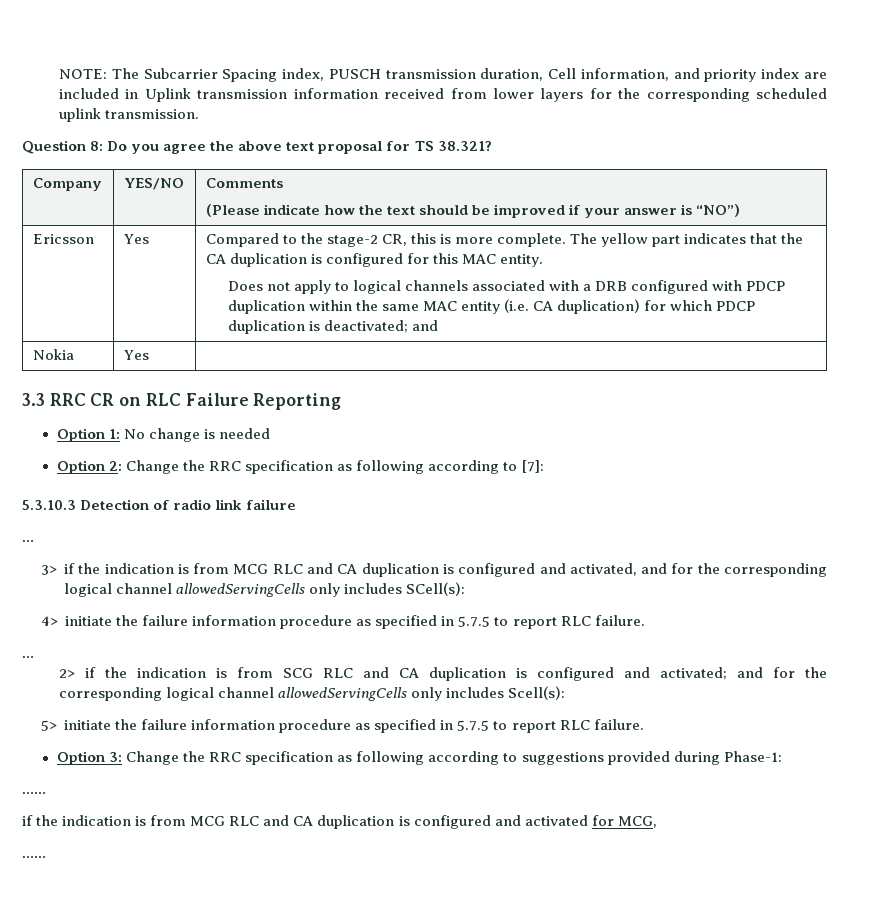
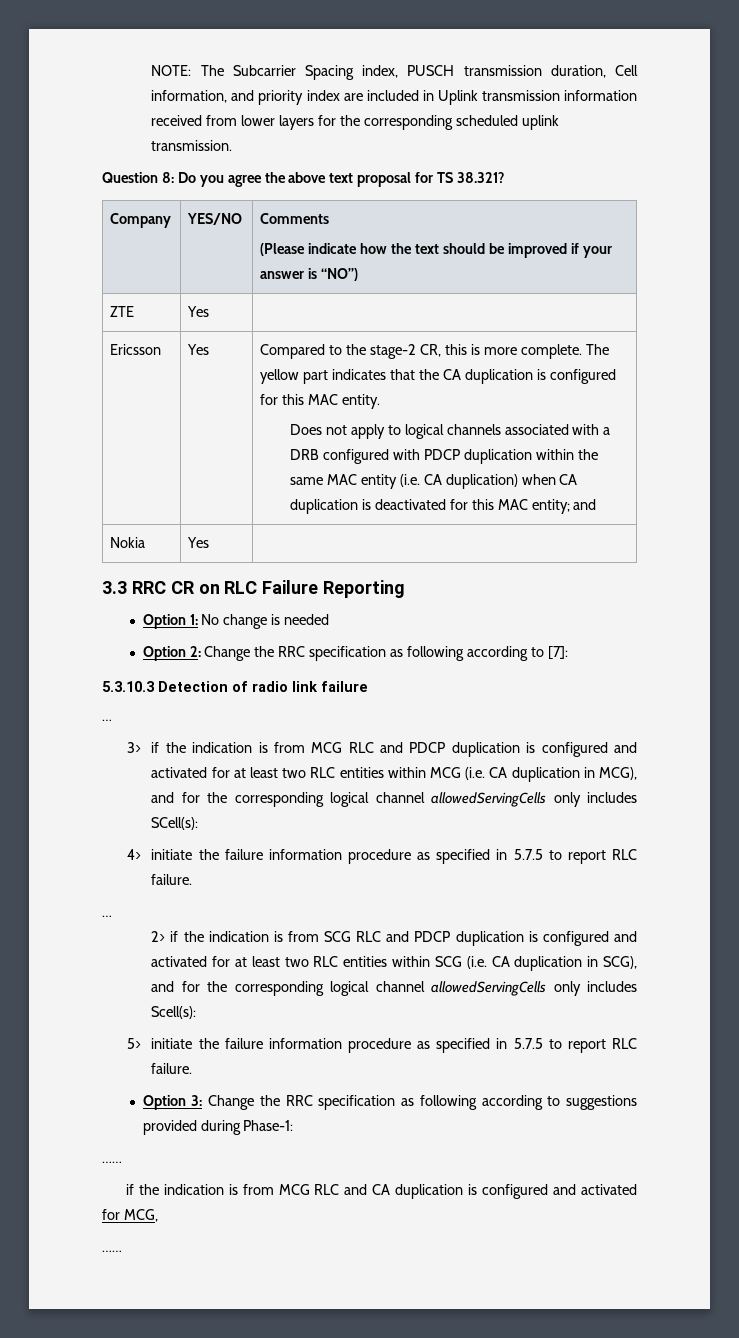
+ ZTE | Yes |
- Does not apply to logical channels associated with a DRB configured with PDCP duplication within the same MAC entity (i.e. CA duplication) for which PDCP duplication is deactivated; and
+ Does not apply to logical channels associated with a DRB configured with PDCP duplication within the same MAC entity (i.e. CA duplication) when CA duplication is deactivated for this MAC entity; and
- 3> if the indication is from MCG RLC and CA duplication is configured and activated, and for the corresponding logical channel allowedServingCells only includes SCell(s):
+ 3> if the indication is from MCG RLC and PDCP duplication is configured and activated for at least two RLC entities within MCG (i.e. CA duplication in MCG), and for the corresponding logical channel allowedServingCells only includes SCell(s):
- 2> if the indication is from SCG RLC and CA duplication is configured and activated; and for the corresponding logical channel allowedServingCells only includes Scell(s):
+ 2> if the indication is from SCG RLC and PDCP duplication is configured and activated for at least two RLC entities within SCG (i.e. CA duplication in SCG), and for the corresponding logical channel allowedServingCells only includes Scell(s):

